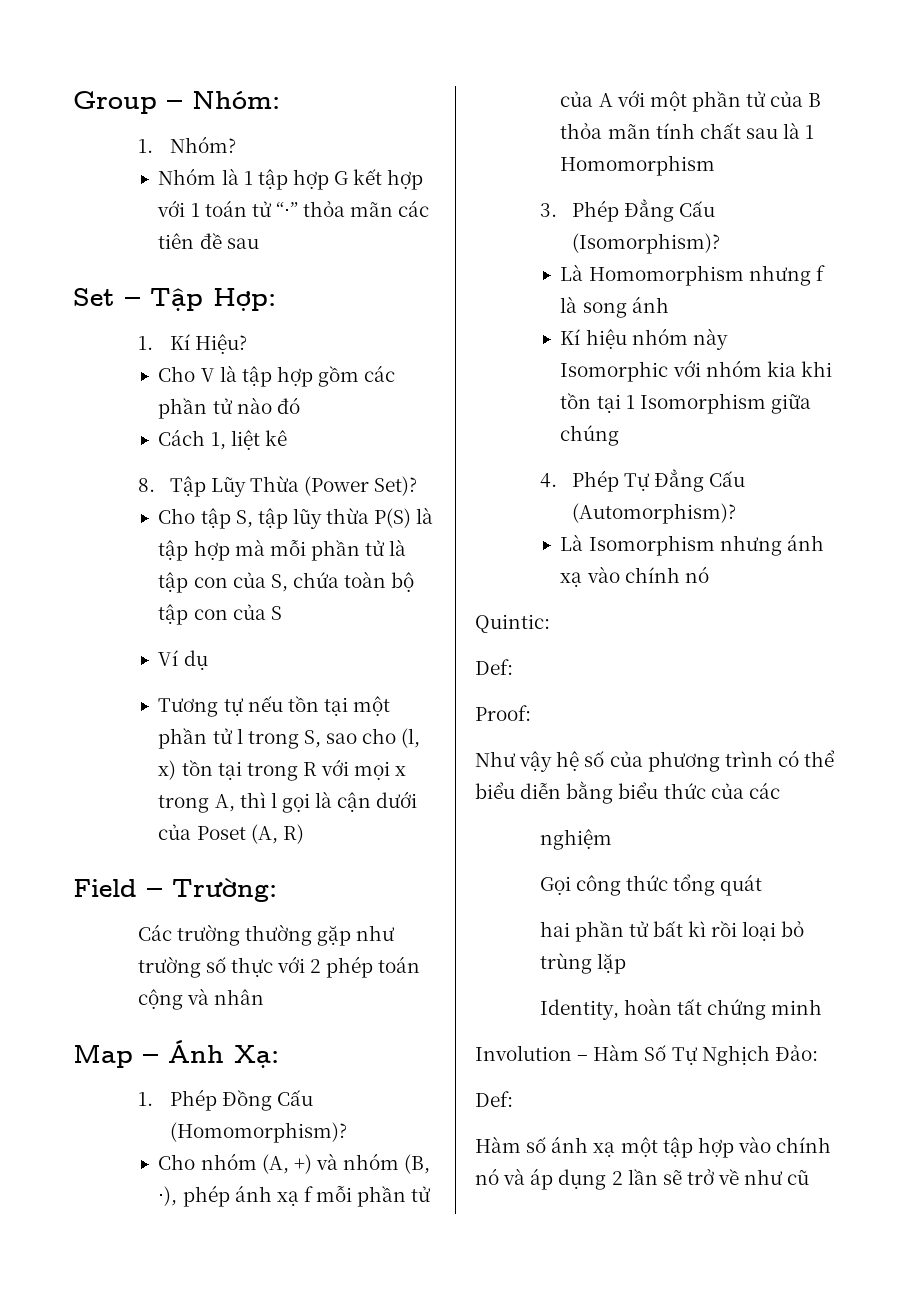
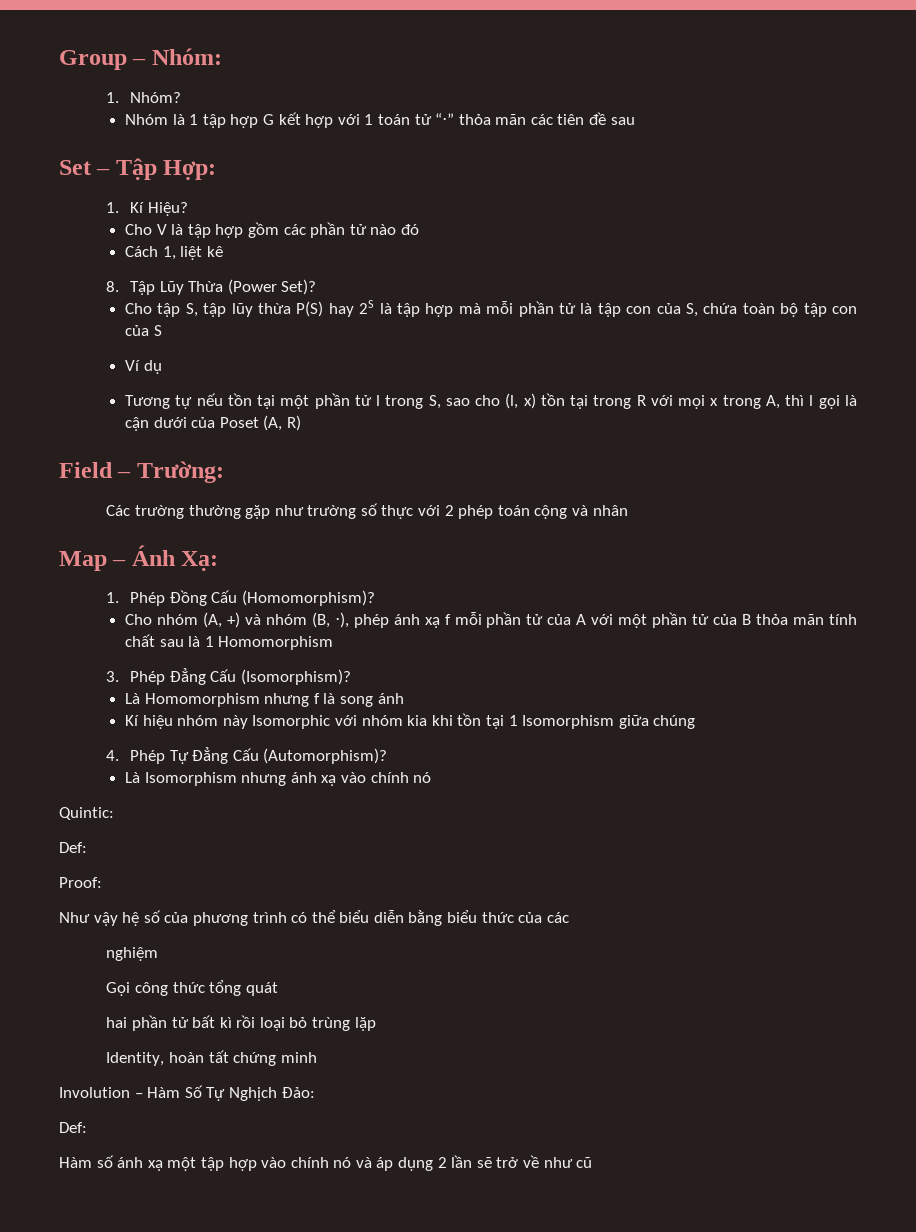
- Cho tập S, tập lũy thừa P(S) là tập hợp mà mỗi phần tử là tập con của S, chứa toàn bộ tập con của S
+ Cho tập S, tập lũy thừa P(S) hay 2S là tập hợp mà mỗi phần tử là tập con của S, chứa toàn bộ tập con của S

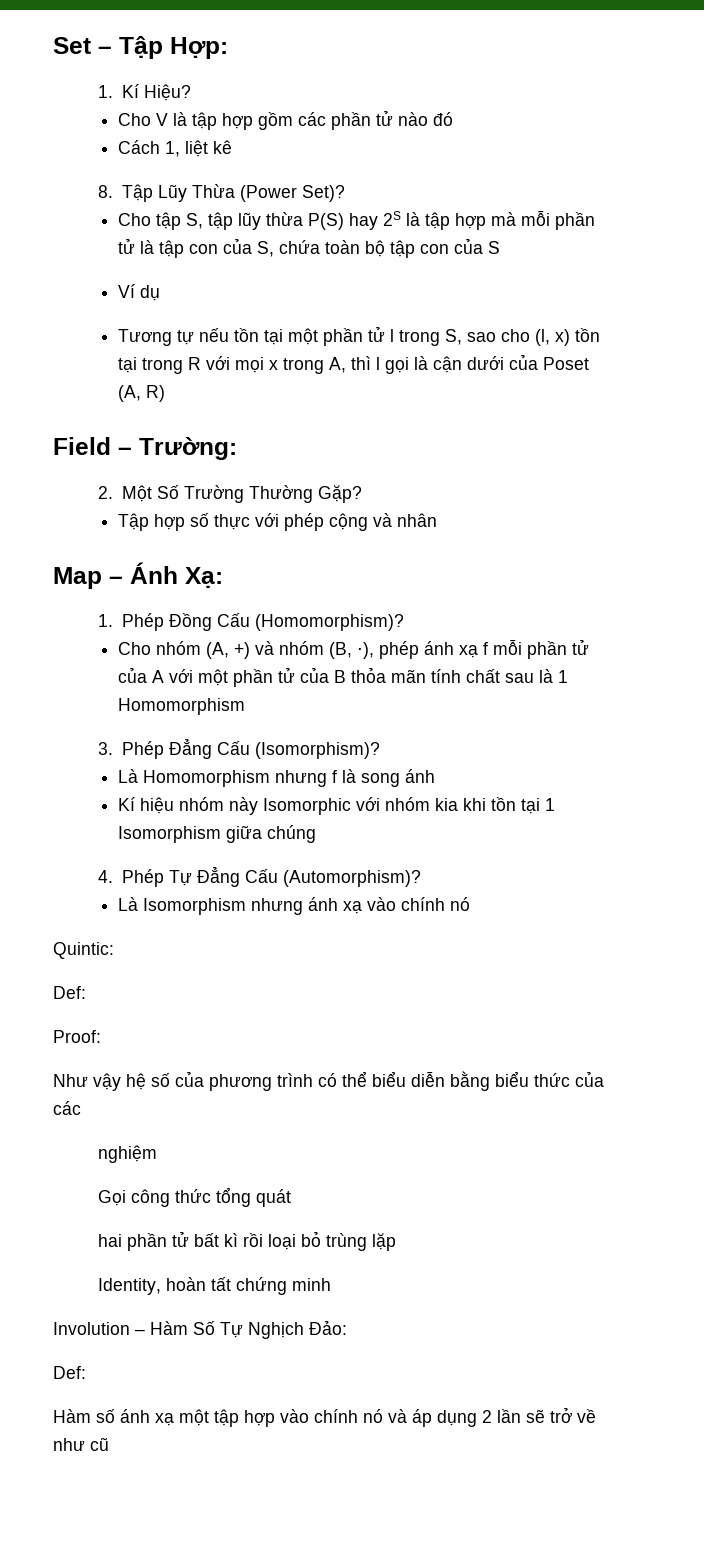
- Group – Nhóm:
- 1. Nhóm?
- Nhóm là 1 tập hợp G kết hợp với 1 toán tử “⋅” thỏa mãn các tiên đề sau
- Các trường thường gặp như trường số thực với 2 phép toán cộng và nhân
+ 2. Một Số Trường Thường Gặp?
+ Tập hợp số thực với phép cộng và nhân

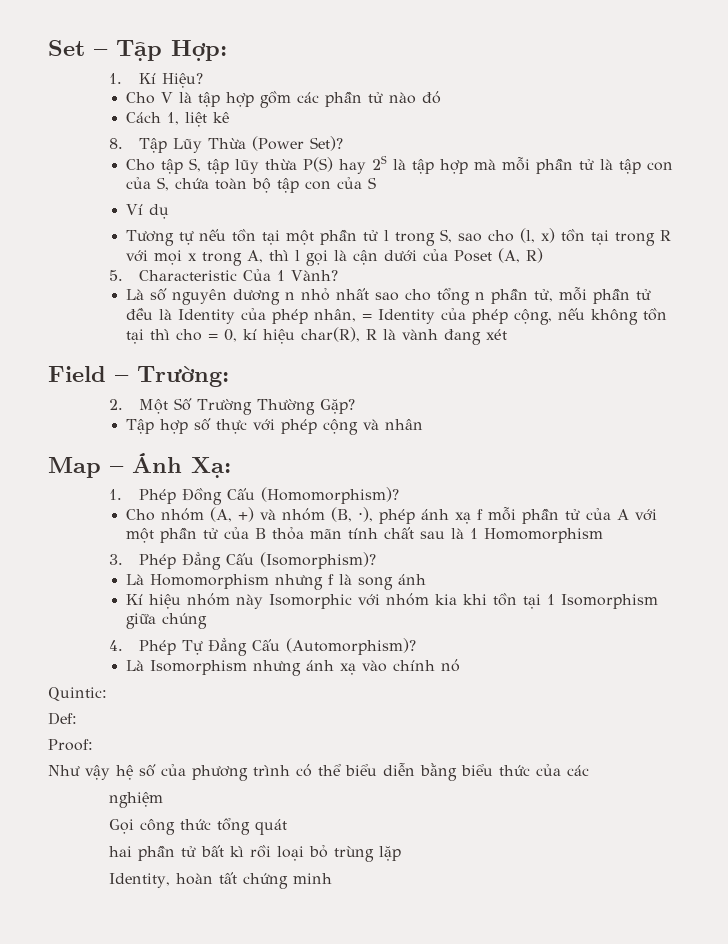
+ 5. Characteristic Của 1 Vành?
+ Là số nguyên dương n nhỏ nhất sao cho tổng n phần tử, mỗi phần tử đều là Identity của phép nhân, = Identity của phép cộng, nếu không tồn tại thì cho = 0, kí hiệu char(R), R là vành đang xét
- Involution – Hàm Số Tự Nghịch Đảo:
- Def:
- Hàm số ánh xạ một tập hợp vào chính nó và áp dụng 2 lần sẽ trở về như cũ

